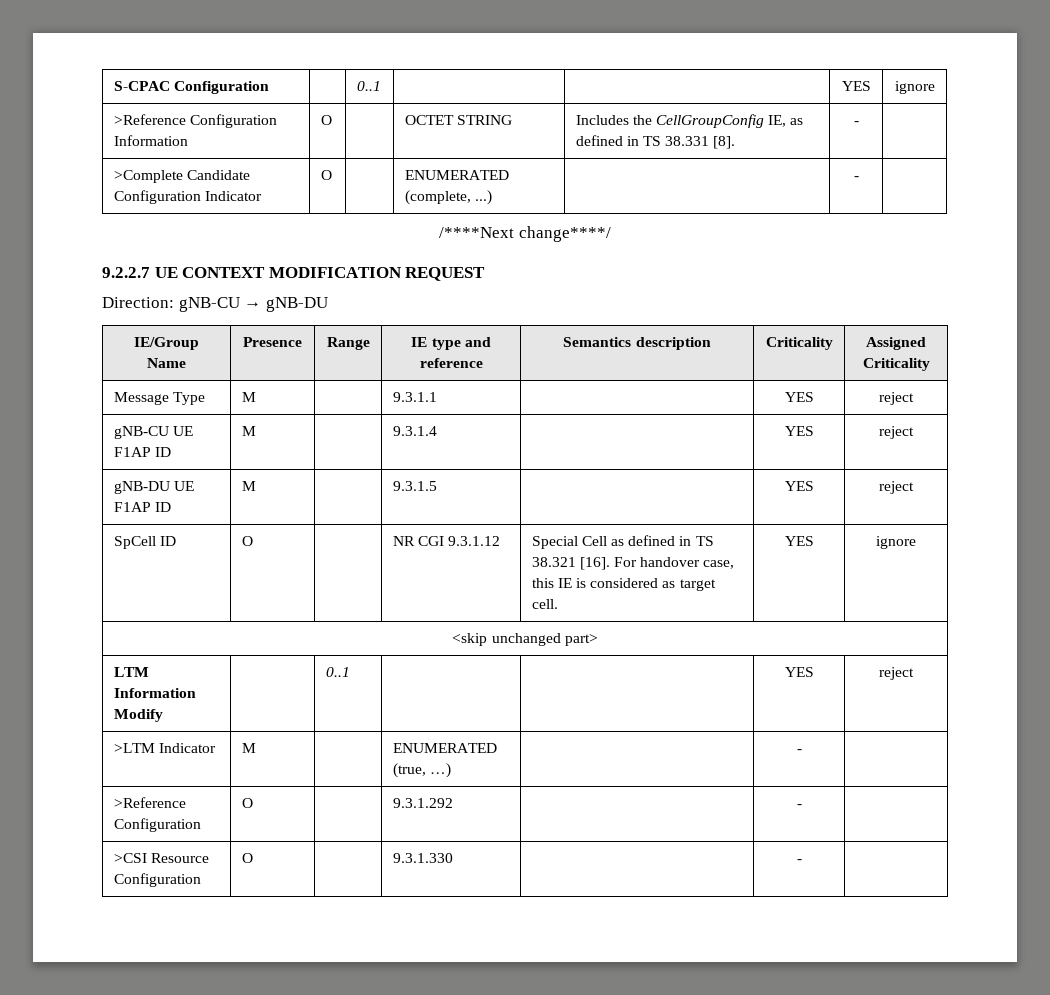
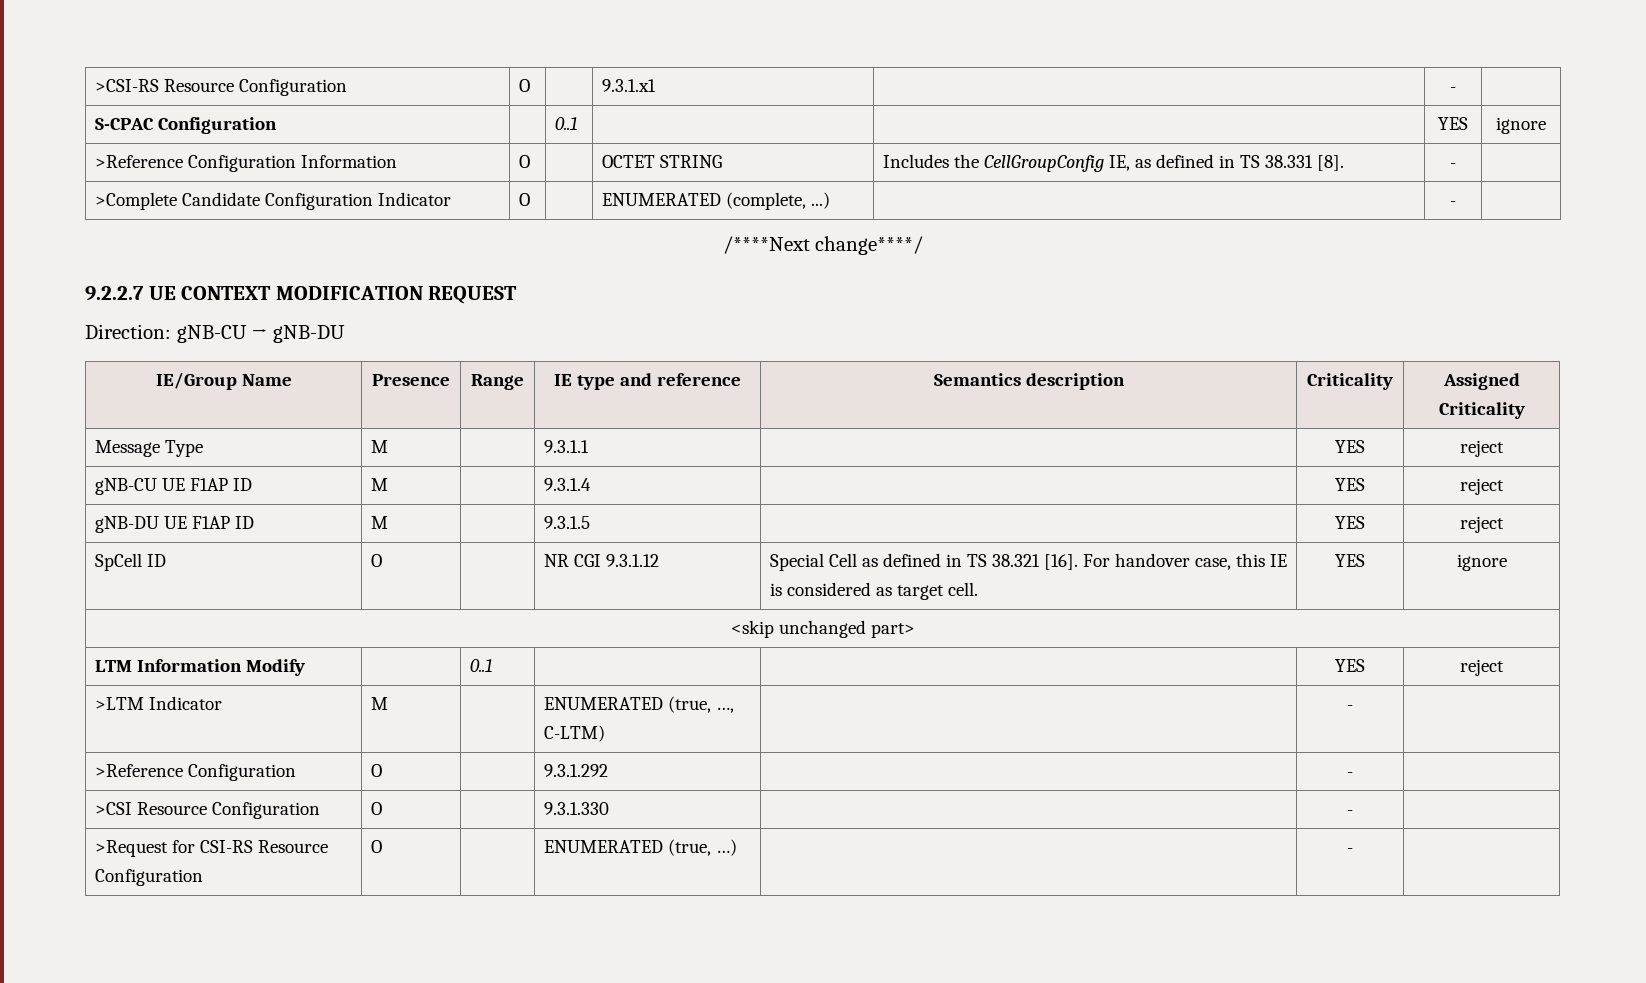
+ >CSI-RS Resource Configuration | O | | 9.3.1.x1 | | - |
- >LTM Indicator | M | | ENUMERATED (true, …) | | - |
+ >LTM Indicator | M | | ENUMERATED (true, …, C-LTM) | | - |
+ >Request for CSI-RS Resource Configuration | O | | ENUMERATED (true, …) | | - |

